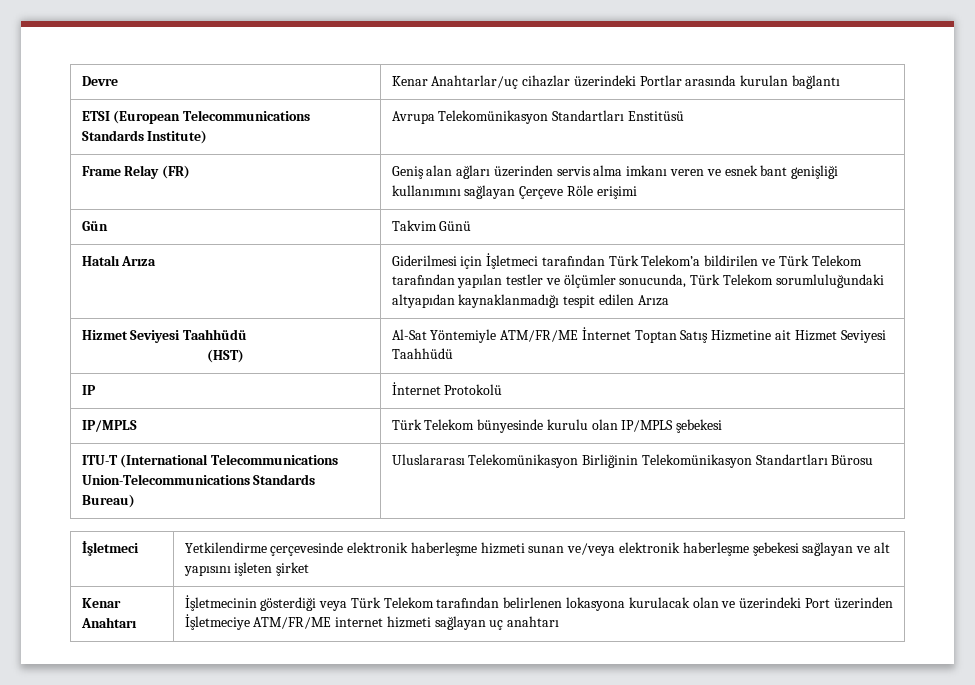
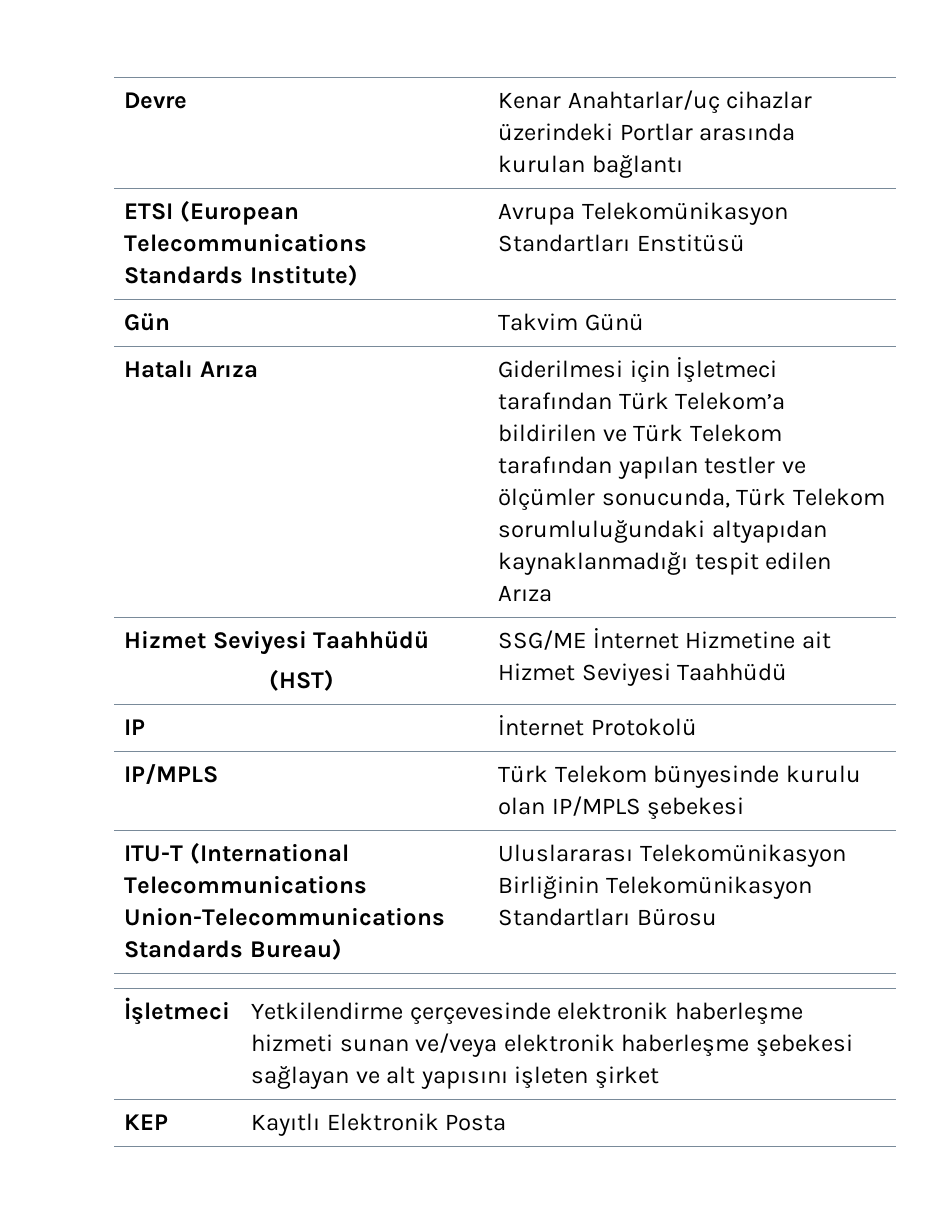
- Frame Relay (FR) | Geniş alan ağları üzerinden servis alma imkanı veren ve esnek bant genişliği kullanımını sağlayan Çerçeve Röle erişimi
  Hatalı Arıza | Giderilmesi için İşletmeci tarafından Türk Telekom’a bildirilen ve Türk Telekom tarafından yapılan testler ve ölçümler sonucunda, Türk Telekom sorumluluğundaki altyapıdan kaynaklanmadığı tespit edilen Arıza
  Hizmet Seviyesi Taahhüdü
- (HST) | Al-Sat Yöntemiyle ATM/FR/ME İnternet Toptan Satış Hizmetine ait Hizmet Seviyesi Taahhüdü
+ (HST) | SSG/ME İnternet Hizmetine ait Hizmet Seviyesi Taahhüdü
- Kenar Anahtarı | İşletmecinin gösterdiği veya Türk Telekom tarafından belirlenen lokasyona kurulacak olan ve üzerindeki Port üzerinden İşletmeciye ATM/FR/ME internet hizmeti sağlayan uç anahtarı
+ KEP | Kayıtlı Elektronik Posta

